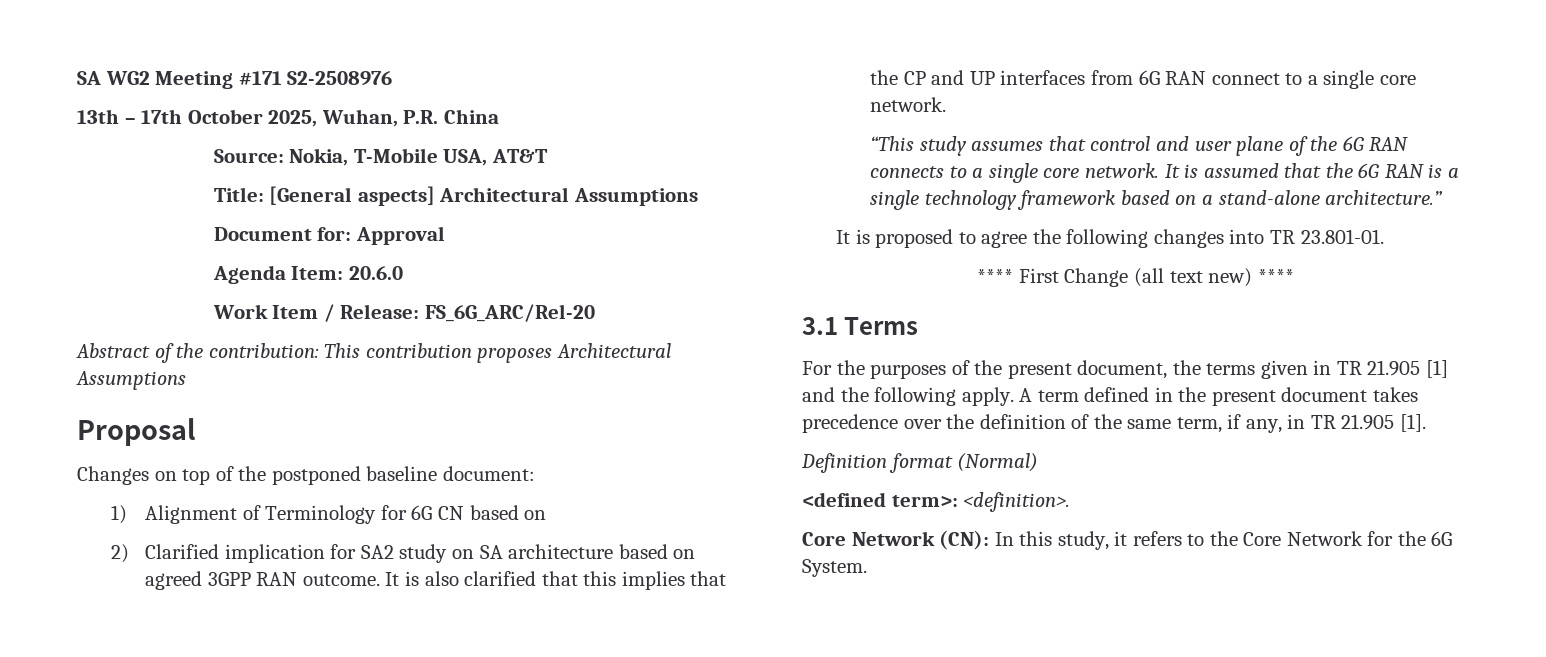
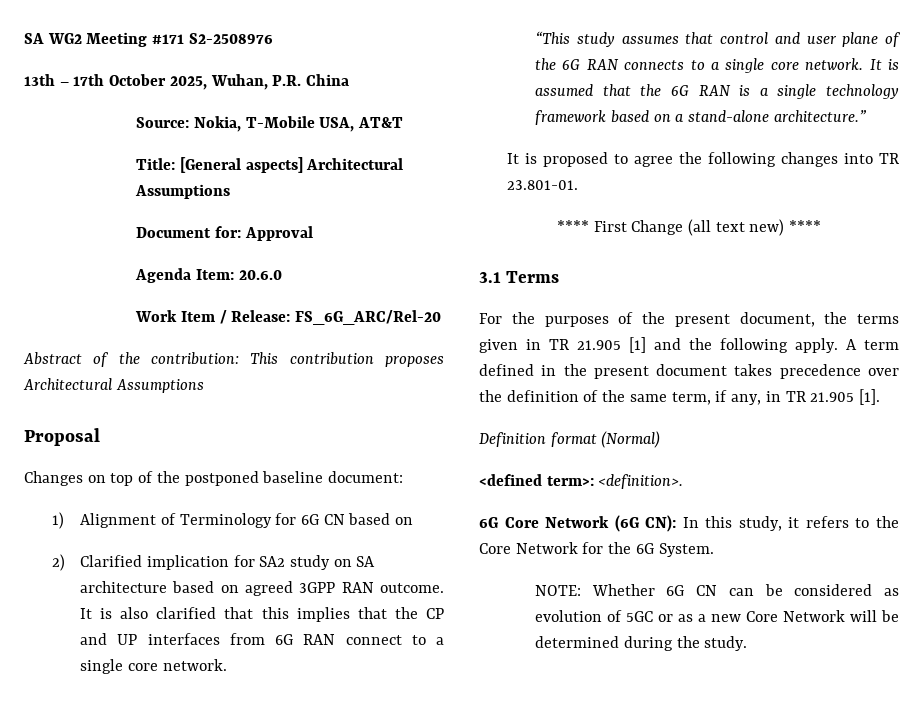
- Core Network (CN): In this study, it refers to the Core Network for the 6G System.
+ 6G Core Network (6G CN): In this study, it refers to the Core Network for the 6G System.
+ NOTE: Whether 6G CN can be considered as evolution of 5GC or as a new Core Network will be determined during the study.

